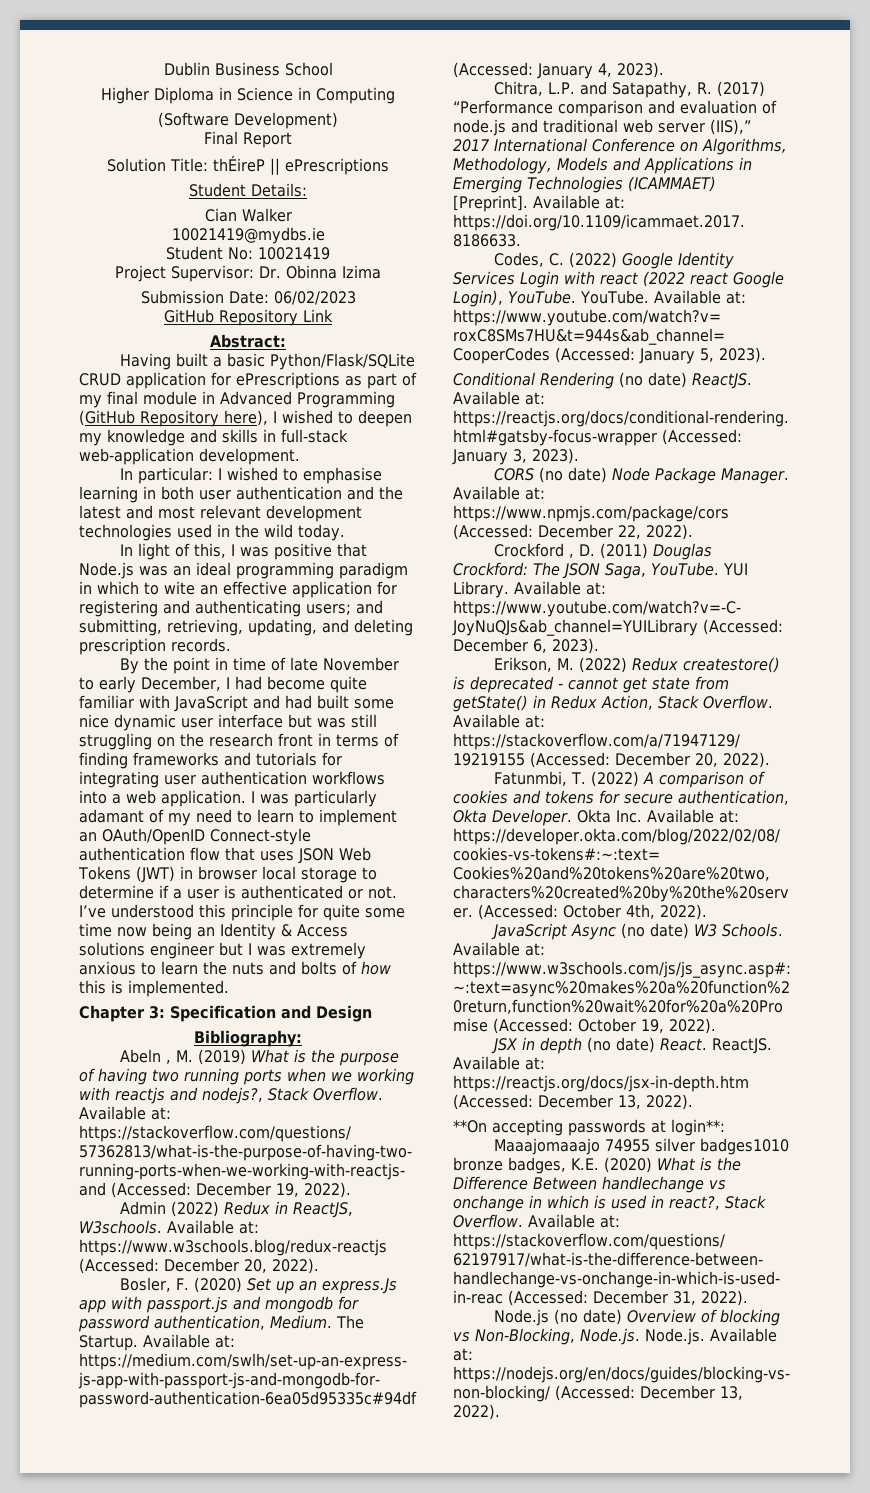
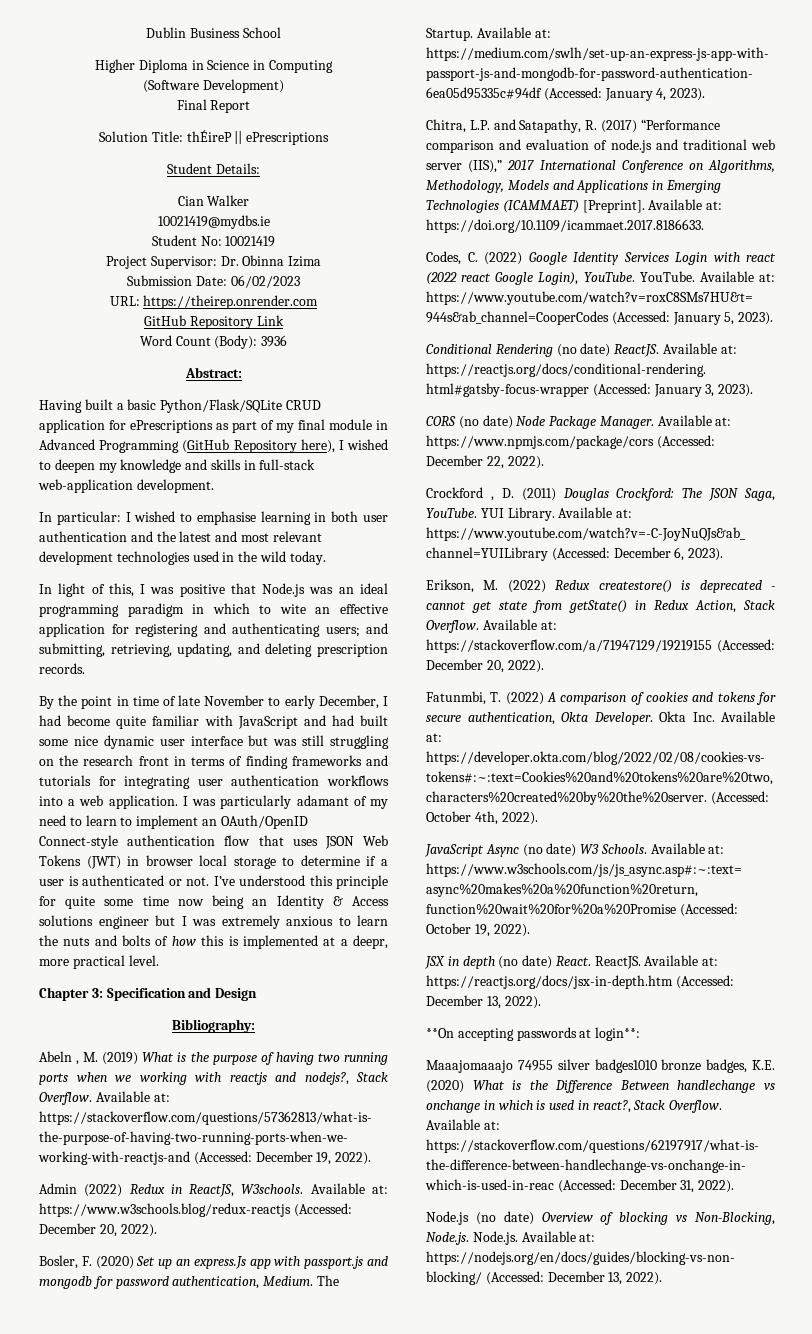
+ URL: https://theirep.onrender.com
+ Word Count (Body): 3936
- I’ve understood this principle for quite some time now being an Identity & Access solutions engineer but I was extremely anxious to learn the nuts and bolts of how this is implemented.
+ I’ve understood this principle for quite some time now being an Identity & Access solutions engineer but I was extremely anxious to learn the nuts and bolts of how this is implemented at a deepr, more practical level.

